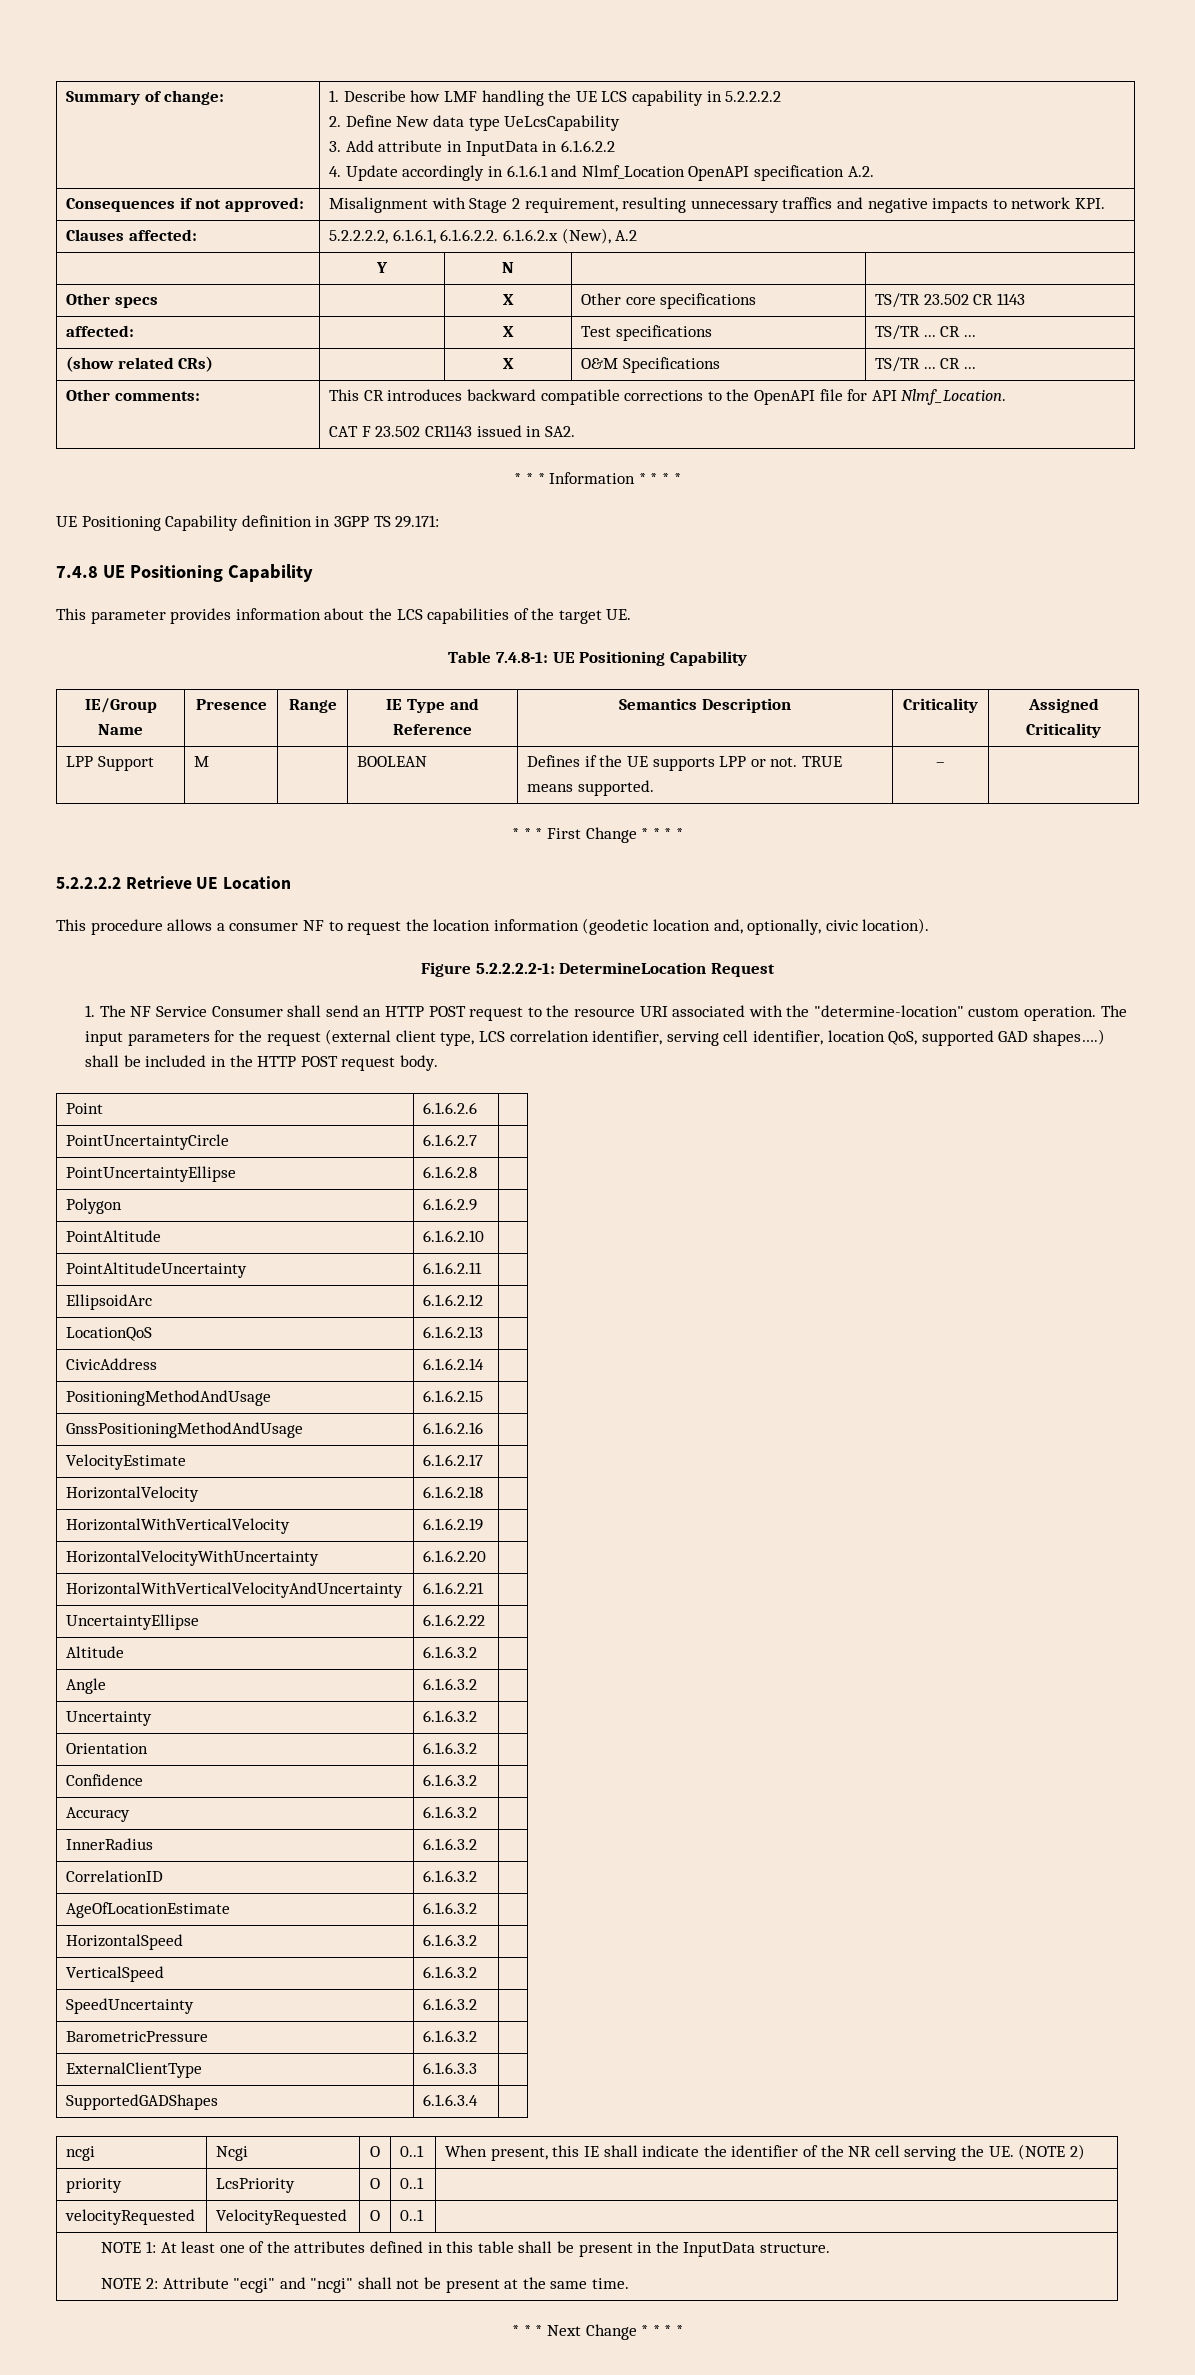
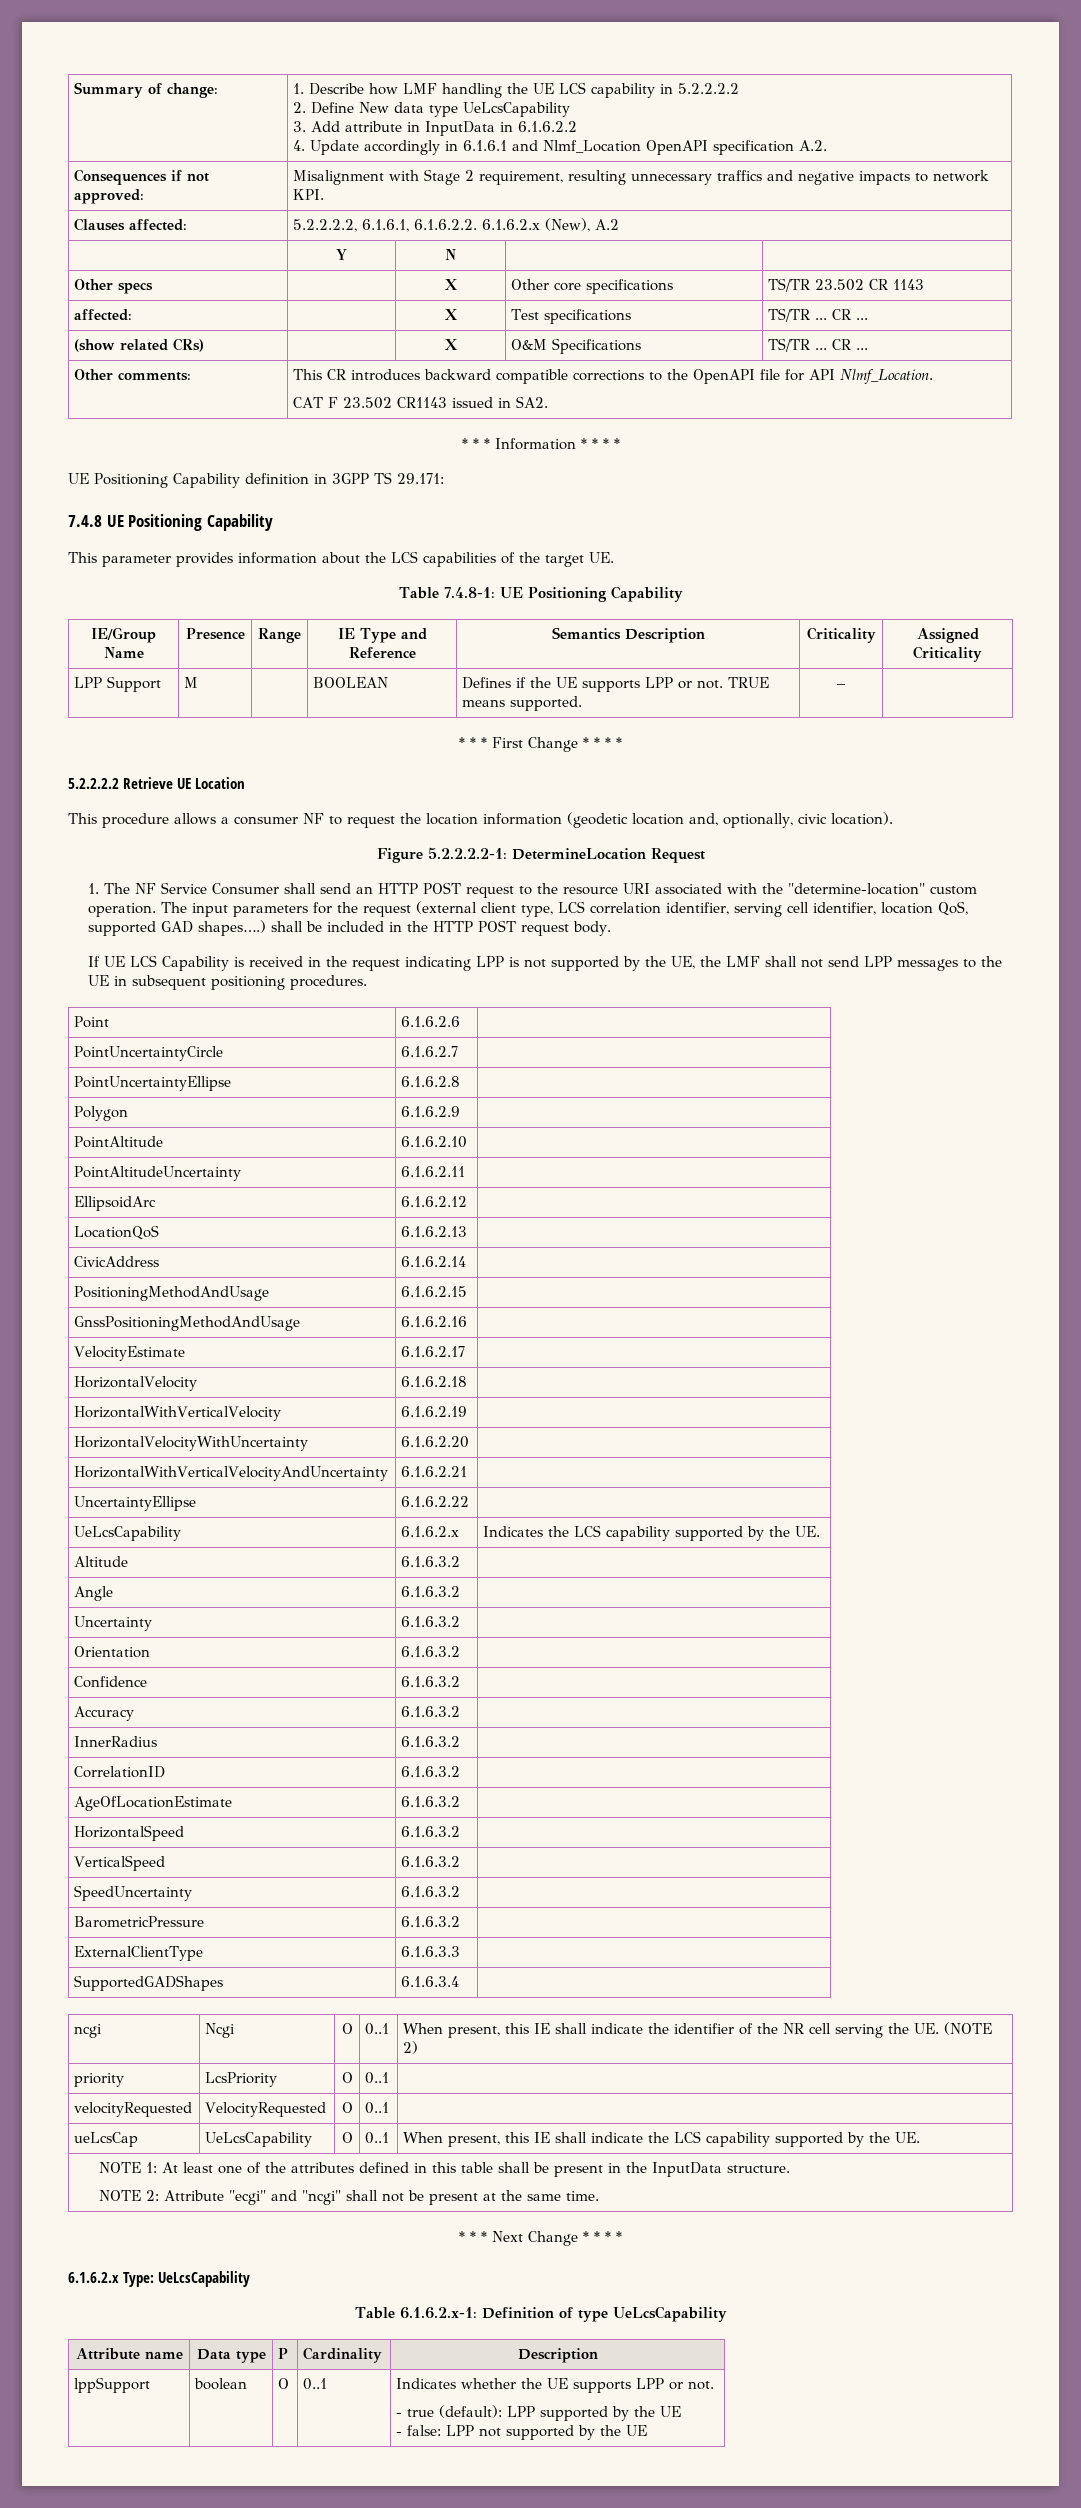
+ If UE LCS Capability is received in the request indicating LPP is not supported by the UE, the LMF shall not send LPP messages to the UE in subsequent positioning procedures.
+ UeLcsCapability | 6.1.6.2.x | Indicates the LCS capability supported by the UE.
+ ueLcsCap | UeLcsCapability | O | 0..1 | When present, this IE shall indicate the LCS capability supported by the UE.
+ 6.1.6.2.x Type: UeLcsCapability
+ Table 6.1.6.2.x-1: Definition of type UeLcsCapability
+ Attribute name | Data type | P | Cardinality | Description
+ lppSupport | boolean | O | 0..1 | Indicates whether the UE supports LPP or not.
+ - true (default): LPP supported by the UE
+ - false: LPP not supported by the UE

